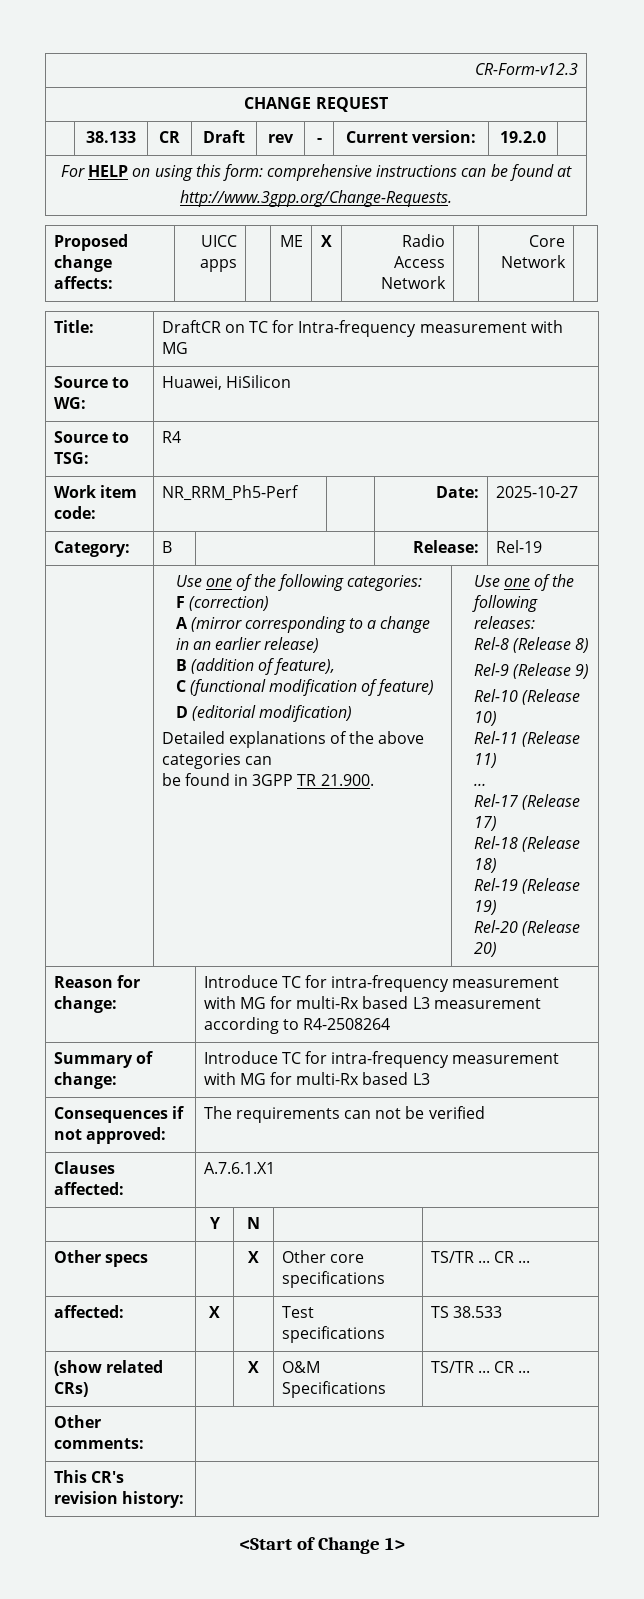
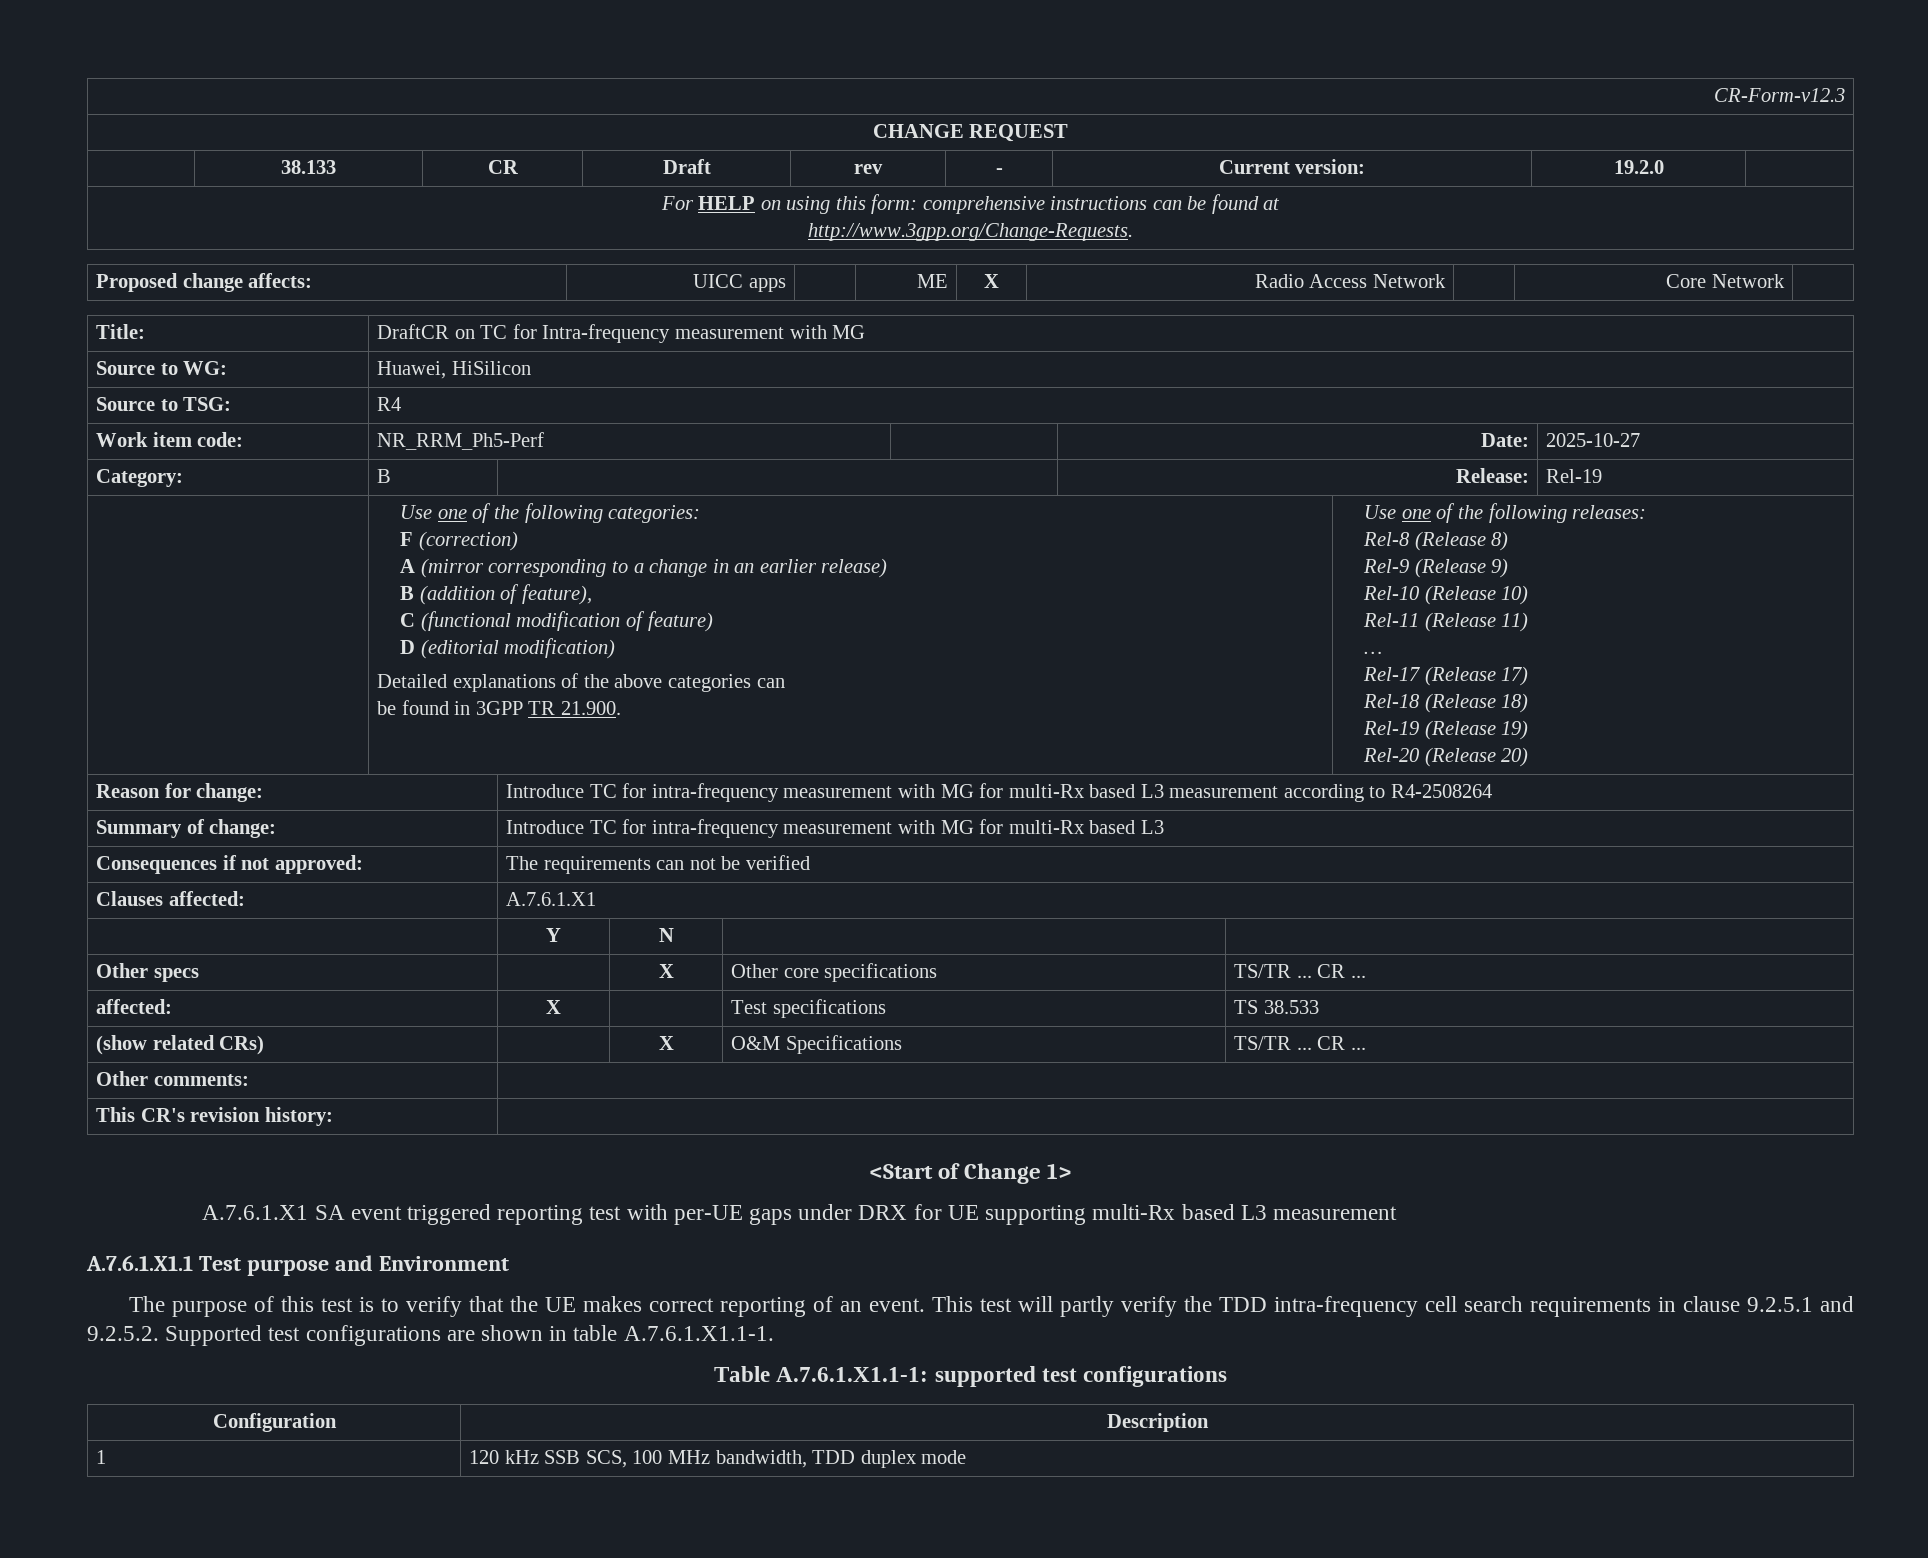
+ A.7.6.1.X1 SA event triggered reporting test with per-UE gaps under DRX for UE supporting multi-Rx based L3 measurement
+ A.7.6.1.X1.1 Test purpose and Environment
+ The purpose of this test is to verify that the UE makes correct reporting of an event. This test will partly verify the TDD intra-frequency cell search requirements in clause 9.2.5.1 and 9.2.5.2. Supported test configurations are shown in table A.7.6.1.X1.1-1.
+ Table A.7.6.1.X1.1-1: supported test configurations
+ Configuration | Description
+ 1 | 120 kHz SSB SCS, 100 MHz bandwidth, TDD duplex mode

